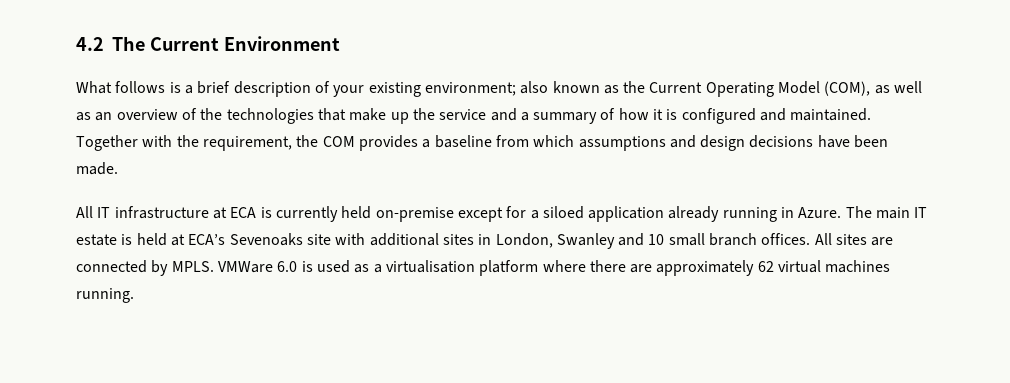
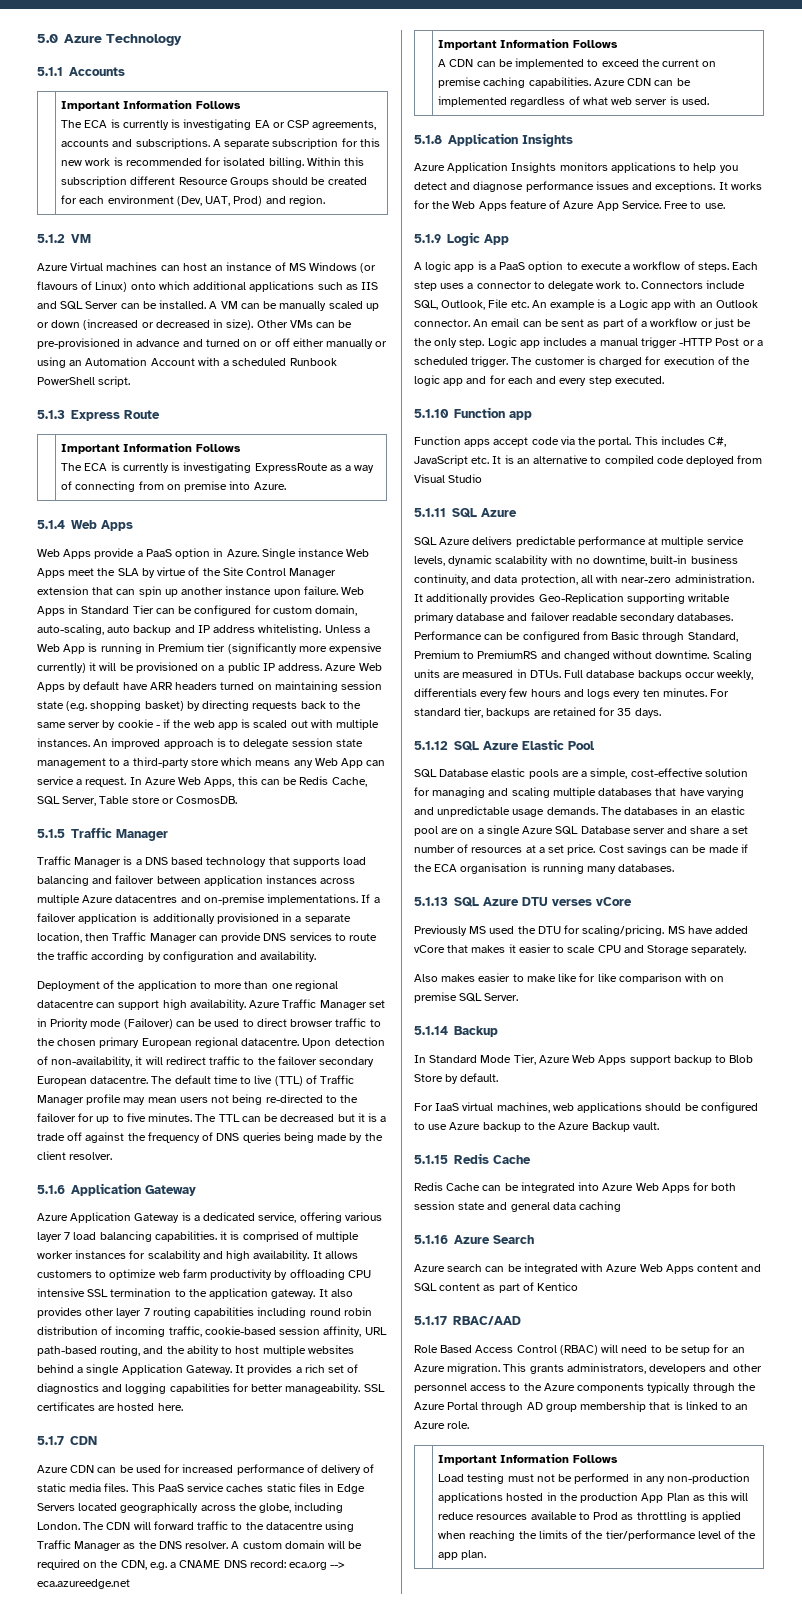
- 4.2 The Current Environment
- What follows is a brief description of your existing environment; also known as the Current Operating Model (COM), as well as an overview of the technologies that make up the service and a summary of how it is configured and maintained. Together with the requirement, the COM provides a baseline from which assumptions and design decisions have been made.
- All IT infrastructure at ECA is currently held on-premise except for a siloed application already running in Azure. The main IT estate is held at ECA’s Sevenoaks site with additional sites in London, Swanley and 10 small branch offices. All sites are connected by MPLS. VMWare 6.0 is used as a virtualisation platform where there are approximately 62 virtual machines running.
+ 5.0 Azure Technology
+ 5.1.1 Accounts
+ | Important Information Follows
+ The ECA is currently is investigating EA or CSP agreements, accounts and subscriptions. A separate subscription for this new work is recommended for isolated billing. Within this subscription different Resource Groups should be created for each environment (Dev, UAT, Prod) and region.
+ 5.1.2 VM
+ Azure Virtual machines can host an instance of MS Windows (or flavours of Linux) onto which additional applications such as IIS and SQL Server can be installed. A VM can be manually scaled up or down (increased or decreased in size). Other VMs can be pre-provisioned in advance and turned on or off either manually or using an Automation Account with a scheduled Runbook PowerShell script.
+ 5.1.3 Express Route
+ | Important Information Follows
+ The ECA is currently is investigating ExpressRoute as a way of connecting from on premise into Azure.
+ 5.1.4 Web Apps
+ Web Apps provide a PaaS option in Azure. Single instance Web Apps meet the SLA by virtue of the Site Control Manager extension that can spin up another instance upon failure. Web Apps in Standard Tier can be configured for custom domain, auto-scaling, auto backup and IP address whitelisting. Unless a Web App is running in Premium tier (significantly more expensive currently) it will be provisioned on a public IP address. Azure Web Apps by default have ARR headers turned on maintaining session state (e.g. shopping basket) by directing requests back to the same server by cookie - if the web app is scaled out with multiple instances. An improved approach is to delegate session state management to a third-party store which means any Web App can service a request. In Azure Web Apps, this can be Redis Cache, SQL Server, Table store or CosmosDB.
+ 5.1.5 Traffic Manager
+ Traffic Manager is a DNS based technology that supports load balancing and failover between application instances across multiple Azure datacentres and on-premise implementations. If a failover application is additionally provisioned in a separate location, then Traffic Manager can provide DNS services to route the traffic according by configuration and availability.
+ Deployment of the application to more than one regional datacentre can support high availability. Azure Traffic Manager set in Priority mode (Failover) can be used to direct browser traffic to the chosen primary European regional datacentre. Upon detection of non-availability, it will redirect traffic to the failover secondary European datacentre. The default time to live (TTL) of Traffic Manager profile may mean users not being re-directed to the failover for up to five minutes. The TTL can be decreased but it is a trade off against the frequency of DNS queries being made by the client resolver.
+ 5.1.6 Application Gateway
+ Azure Application Gateway is a dedicated service, offering various layer 7 load balancing capabilities. it is comprised of multiple worker instances for scalability and high availability. It allows customers to optimize web farm productivity by offloading CPU intensive SSL termination to the application gateway. It also provides other layer 7 routing capabilities including round robin distribution of incoming traffic, cookie-based session affinity, URL path-based routing, and the ability to host multiple websites behind a single Application Gateway. It provides a rich set of diagnostics and logging capabilities for better manageability. SSL certificates are hosted here.
+ 5.1.7 CDN
+ Azure CDN can be used for increased performance of delivery of static media files. This PaaS service caches static files in Edge Servers located geographically across the globe, including London. The CDN will forward traffic to the datacentre using Traffic Manager as the DNS resolver. A custom domain will be required on the CDN, e.g. a CNAME DNS record: eca.org --> eca.azureedge.net
+ | Important Information Follows
+ A CDN can be implemented to exceed the current on premise caching capabilities. Azure CDN can be implemented regardless of what web server is used.
+ 5.1.8 Application Insights
+ Azure Application Insights monitors applications to help you detect and diagnose performance issues and exceptions. It works for the Web Apps feature of Azure App Service. Free to use.
+ 5.1.9 Logic App
+ A logic app is a PaaS option to execute a workflow of steps. Each step uses a connector to delegate work to. Connectors include SQL, Outlook, File etc. An example is a Logic app with an Outlook connector. An email can be sent as part of a workflow or just be the only step. Logic app includes a manual trigger -HTTP Post or a scheduled trigger. The customer is charged for execution of the logic app and for each and every step executed.
+ 5.1.10 Function app
+ Function apps accept code via the portal. This includes C#, JavaScript etc. It is an alternative to compiled code deployed from Visual Studio
+ 5.1.11 SQL Azure
+ SQL Azure delivers predictable performance at multiple service levels, dynamic scalability with no downtime, built-in business continuity, and data protection, all with near-zero administration. It additionally provides Geo-Replication supporting writable primary database and failover readable secondary databases. Performance can be configured from Basic through Standard, Premium to PremiumRS and changed without downtime. Scaling units are measured in DTUs. Full database backups occur weekly, differentials every few hours and logs every ten minutes. For standard tier, backups are retained for 35 days.
+ 5.1.12 SQL Azure Elastic Pool
+ SQL Database elastic pools are a simple, cost-effective solution for managing and scaling multiple databases that have varying and unpredictable usage demands. The databases in an elastic pool are on a single Azure SQL Database server and share a set number of resources at a set price. Cost savings can be made if the ECA organisation is running many databases.
+ 5.1.13 SQL Azure DTU verses vCore
+ Previously MS used the DTU for scaling/pricing. MS have added vCore that makes it easier to scale CPU and Storage separately.
+ Also makes easier to make like for like comparison with on premise SQL Server.
+ 5.1.14 Backup
+ In Standard Mode Tier, Azure Web Apps support backup to Blob Store by default.
+ For IaaS virtual machines, web applications should be configured to use Azure backup to the Azure Backup vault.
+ 5.1.15 Redis Cache
+ Redis Cache can be integrated into Azure Web Apps for both session state and general data caching
+ 5.1.16 Azure Search
+ Azure search can be integrated with Azure Web Apps content and SQL content as part of Kentico
+ 5.1.17 RBAC/AAD
+ Role Based Access Control (RBAC) will need to be setup for an Azure migration. This grants administrators, developers and other personnel access to the Azure components typically through the Azure Portal through AD group membership that is linked to an Azure role.
+ | Important Information Follows
+ Load testing must not be performed in any non-production applications hosted in the production App Plan as this will reduce resources available to Prod as throttling is applied when reaching the limits of the tier/performance level of the app plan.

